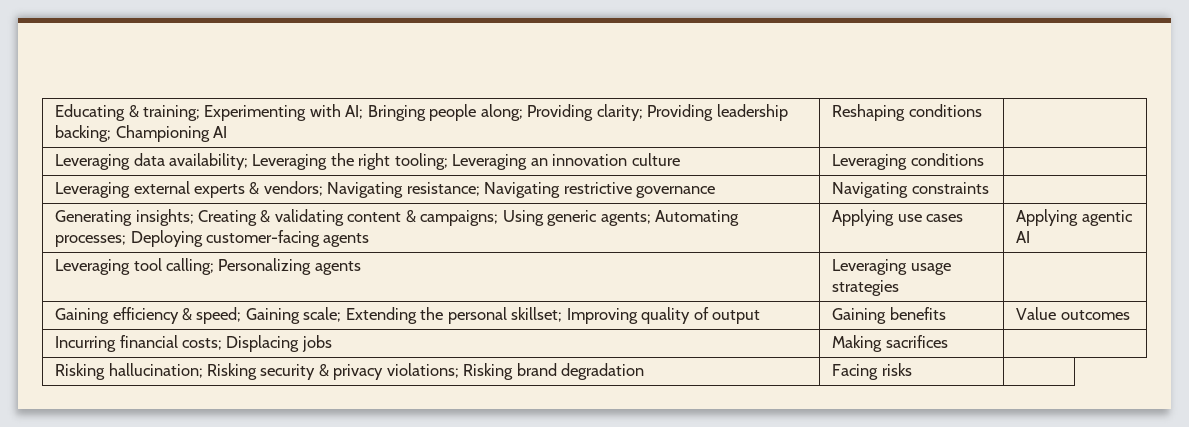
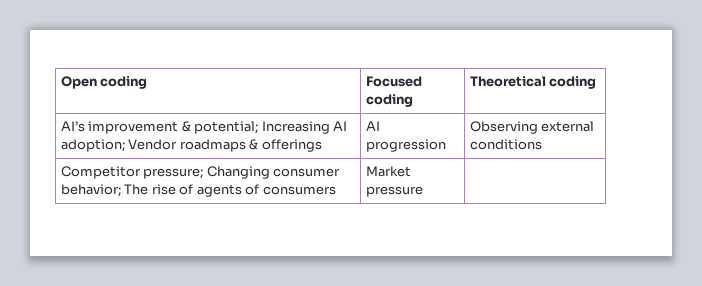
- Educating & training; Experimenting with AI; Bringing people along; Providing clarity; Providing leadership backing; Championing AI | Reshaping conditions |
- Leveraging data availability; Leveraging the right tooling; Leveraging an innovation culture | Leveraging conditions |
- Leveraging external experts & vendors; Navigating resistance; Navigating restrictive governance | Navigating constraints |
- Generating insights; Creating & validating content & campaigns; Using generic agents; Automating processes; Deploying customer-facing agents | Applying use cases | Applying agentic AI
- Leveraging tool calling; Personalizing agents | Leveraging usage strategies |
- Gaining efficiency & speed; Gaining scale; Extending the personal skillset; Improving quality of output | Gaining benefits | Value outcomes
- Incurring financial costs; Displacing jobs | Making sacrifices |
- Risking hallucination; Risking security & privacy violations; Risking brand degradation | Facing risks |
+ Open coding | Focused coding | Theoretical coding
+ AI’s improvement & potential; Increasing AI adoption; Vendor roadmaps & offerings | AI progression | Observing external conditions
+ Competitor pressure; Changing consumer behavior; The rise of agents of consumers | Market pressure |

